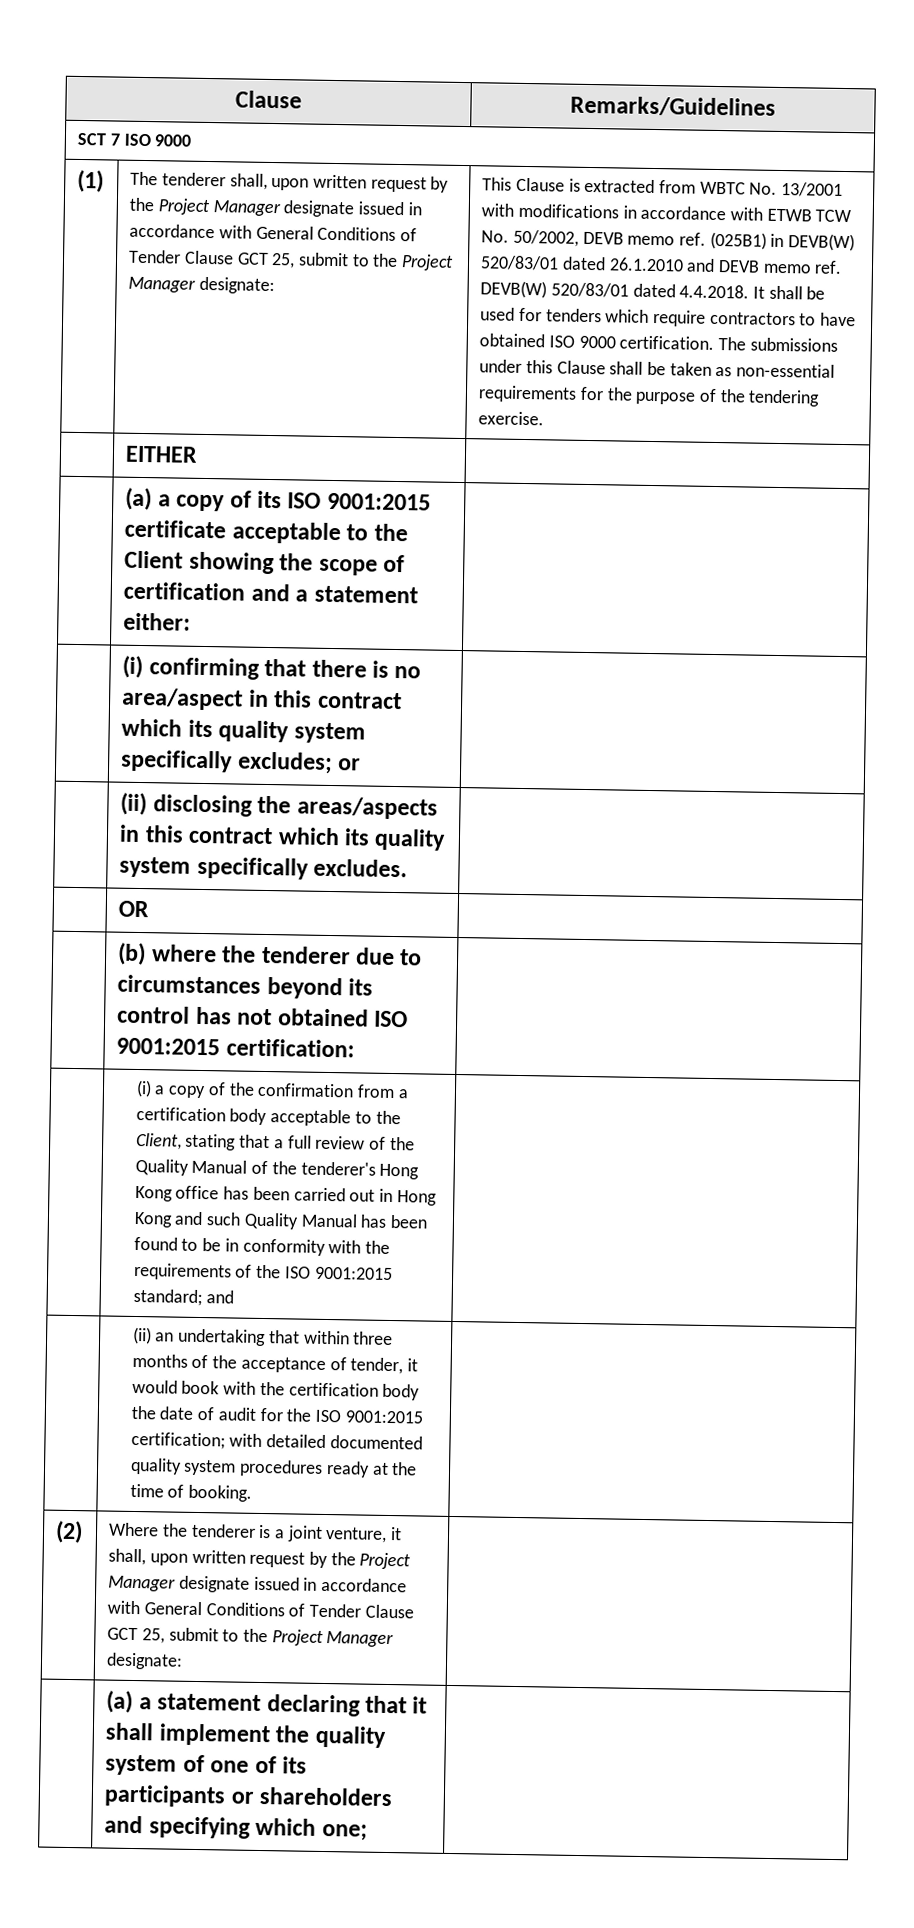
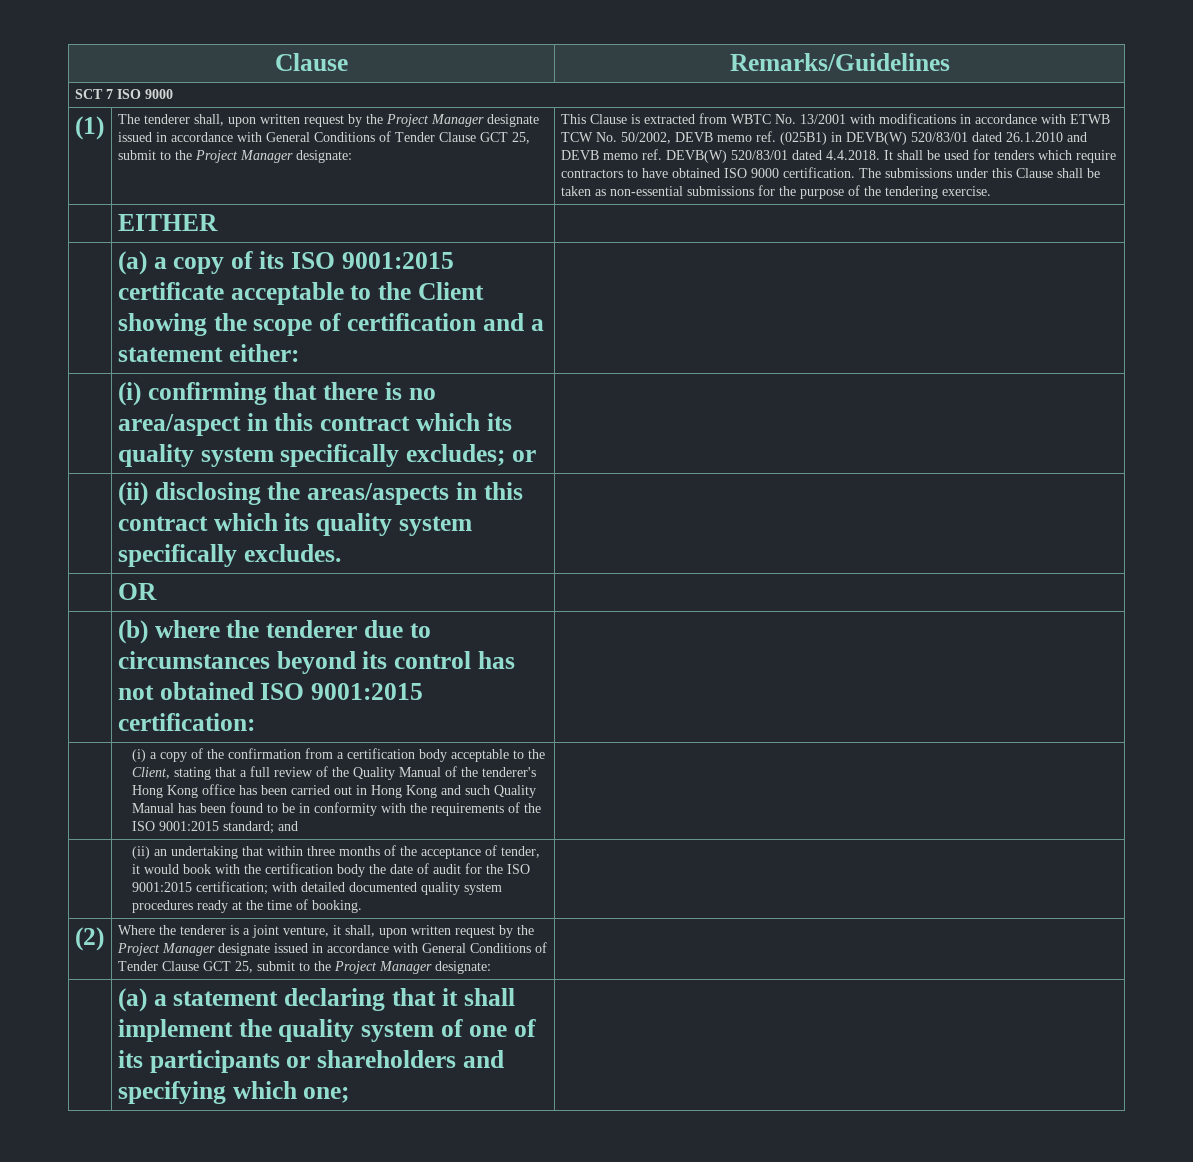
- The submissions under this Clause shall be taken as non-essential requirements for the purpose of the tendering exercise.
+ The submissions under this Clause shall be taken as non-essential submissions for the purpose of the tendering exercise.

